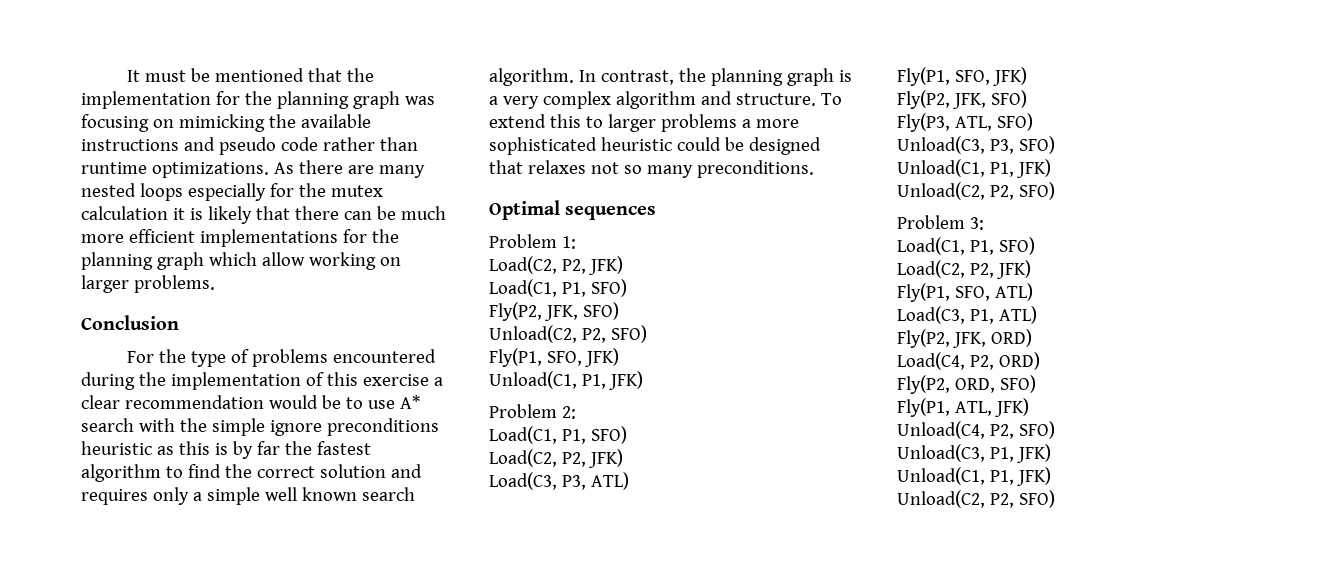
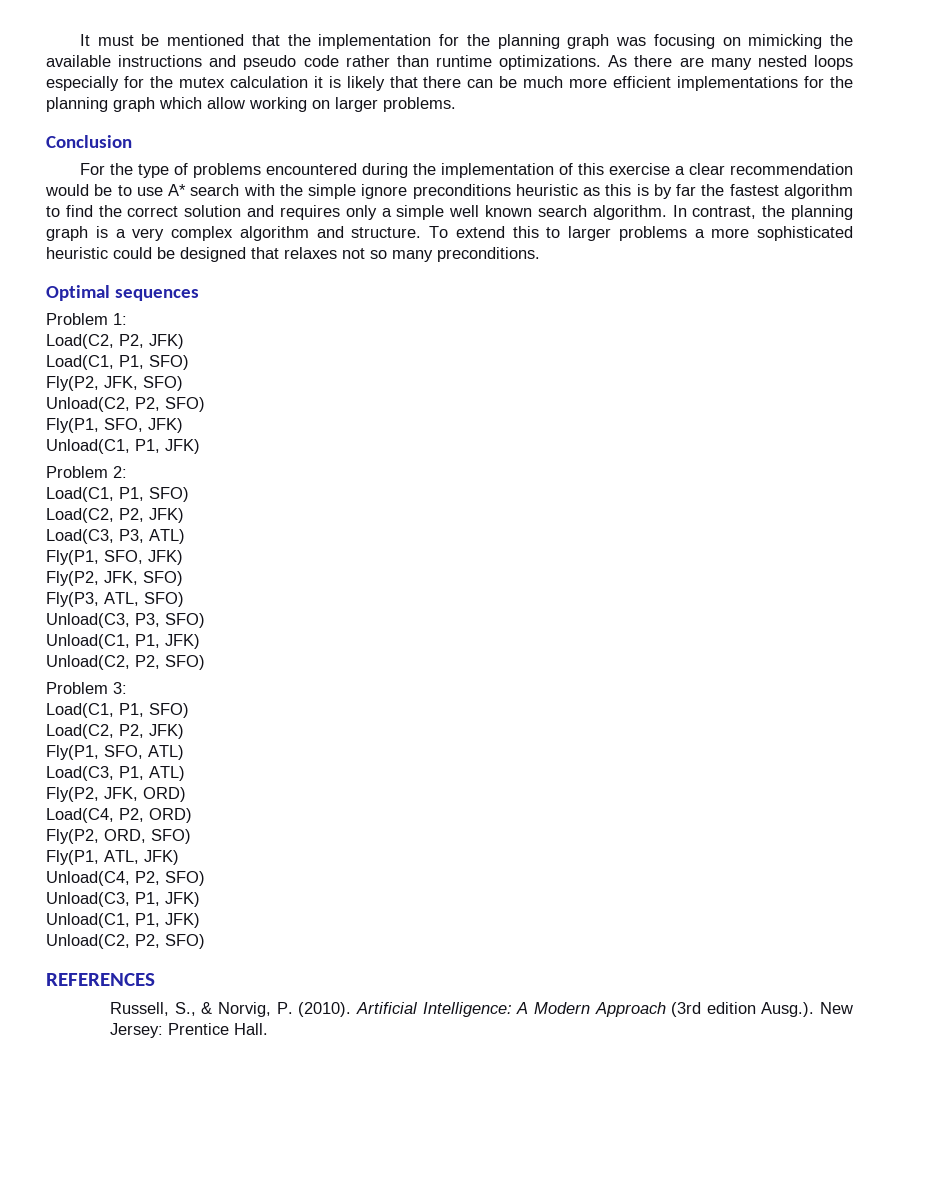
+ REFERENCES
+ Russell, S., & Norvig, P. (2010). Artificial Intelligence: A Modern Approach (3rd edition Ausg.). New Jersey: Prentice Hall.

